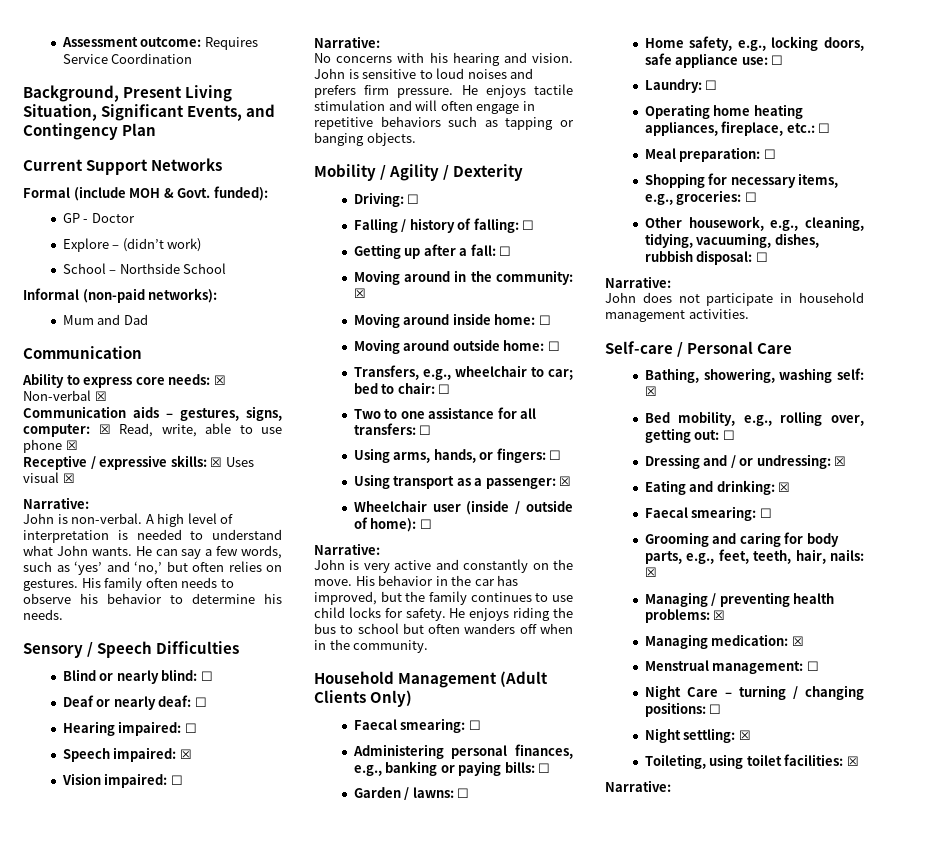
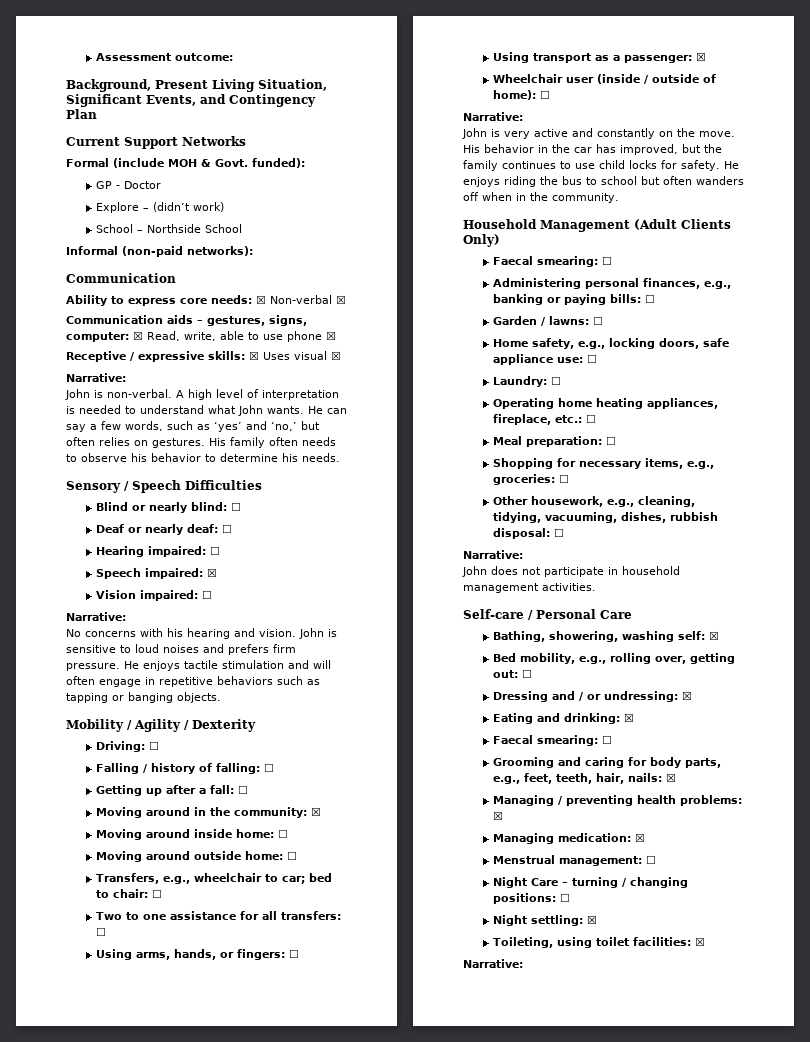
- Assessment outcome: Requires Service Coordination
+ Assessment outcome:
- Mum and Dad

